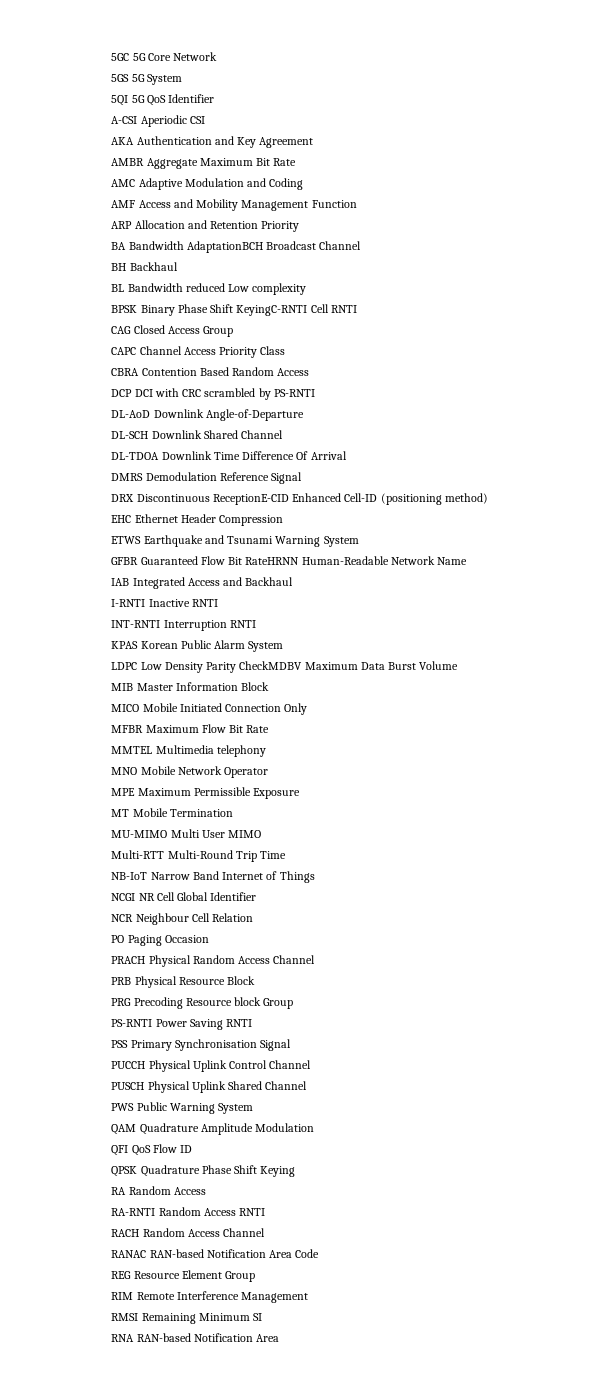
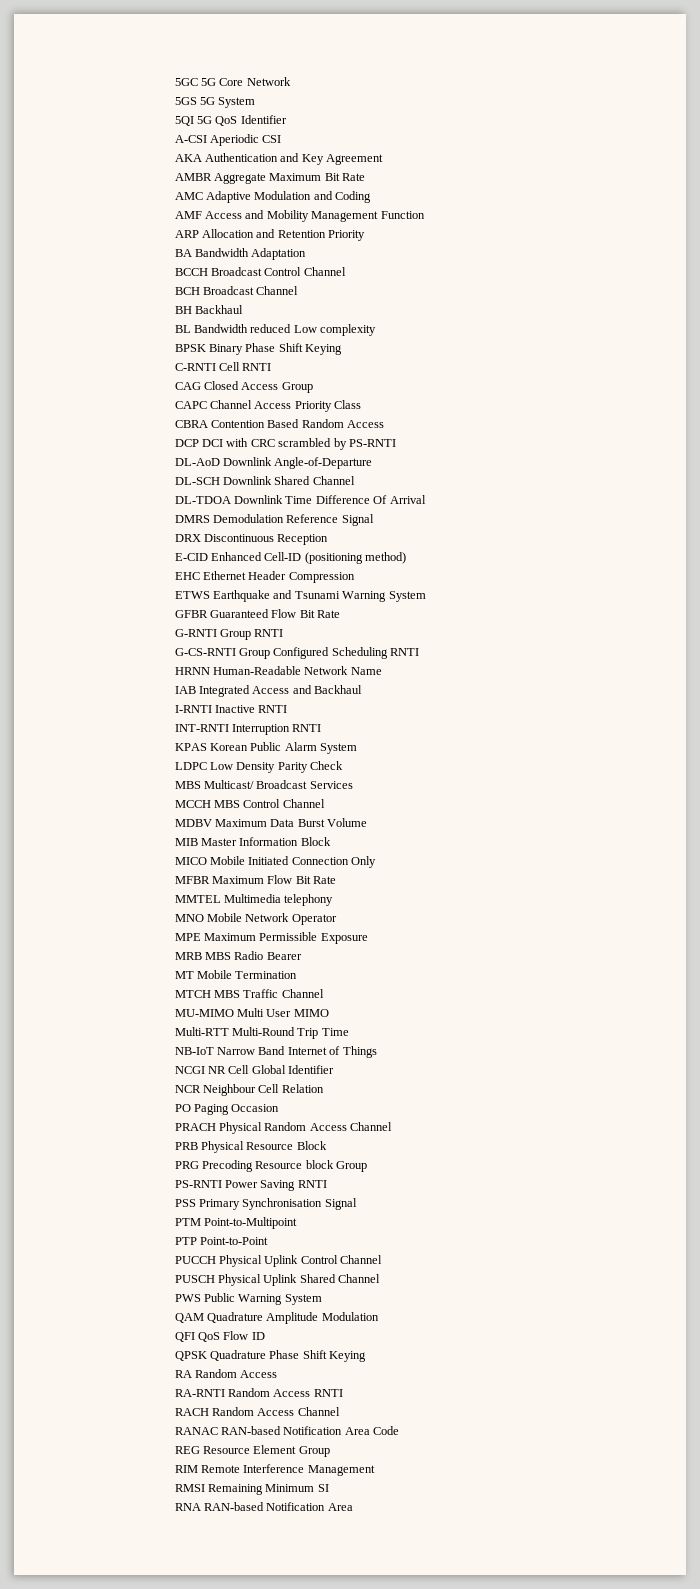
- BA Bandwidth AdaptationBCH Broadcast Channel
+ BA Bandwidth Adaptation
+ BCCH Broadcast Control Channel
+ BCH Broadcast Channel
- BPSK Binary Phase Shift KeyingC-RNTI Cell RNTI
+ BPSK Binary Phase Shift Keying
+ C-RNTI Cell RNTI
- DRX Discontinuous ReceptionE-CID Enhanced Cell-ID (positioning method)
+ DRX Discontinuous Reception
+ E-CID Enhanced Cell-ID (positioning method)
- GFBR Guaranteed Flow Bit RateHRNN Human-Readable Network Name
+ GFBR Guaranteed Flow Bit Rate
+ G-RNTI Group RNTI
+ G-CS-RNTI Group Configured Scheduling RNTI
+ HRNN Human-Readable Network Name
- LDPC Low Density Parity CheckMDBV Maximum Data Burst Volume
+ LDPC Low Density Parity Check
+ MBS Multicast/ Broadcast Services
+ MCCH MBS Control Channel
+ MDBV Maximum Data Burst Volume
+ MRB MBS Radio Bearer
+ MTCH MBS Traffic Channel
+ PTM Point-to-Multipoint
+ PTP Point-to-Point

